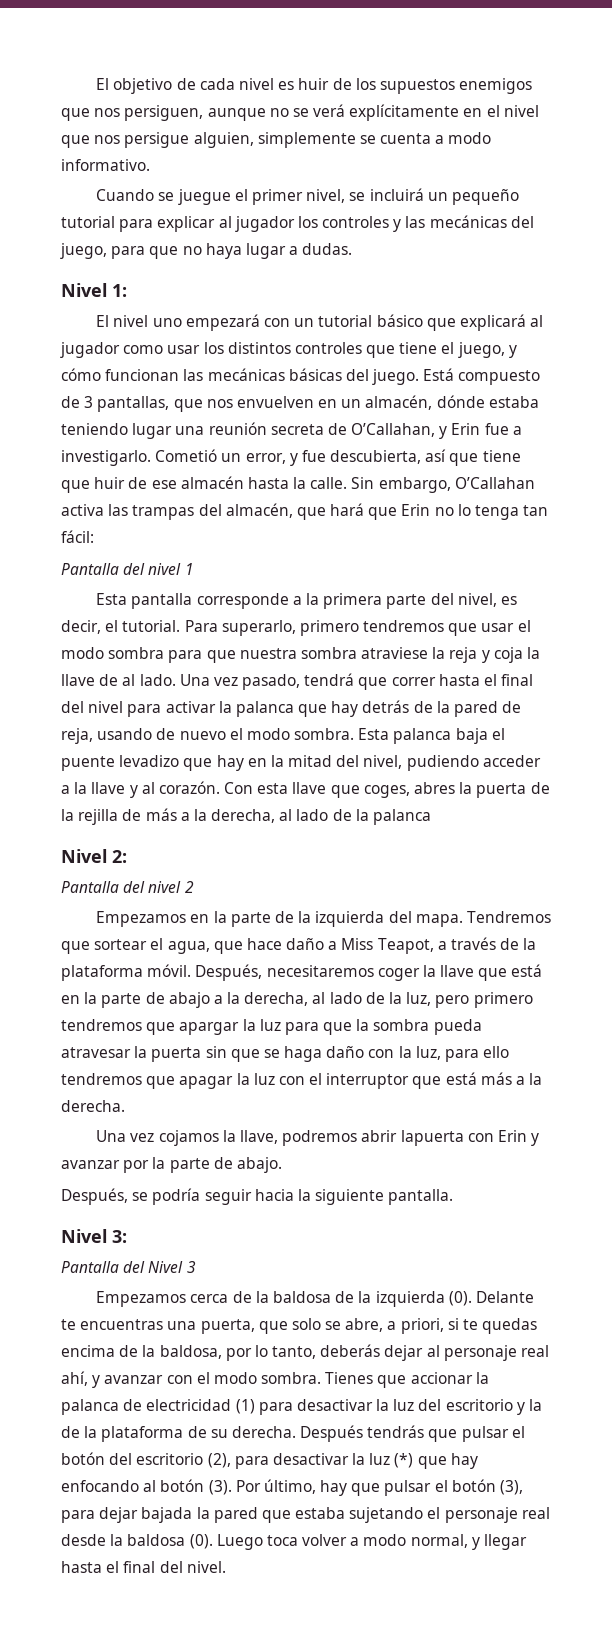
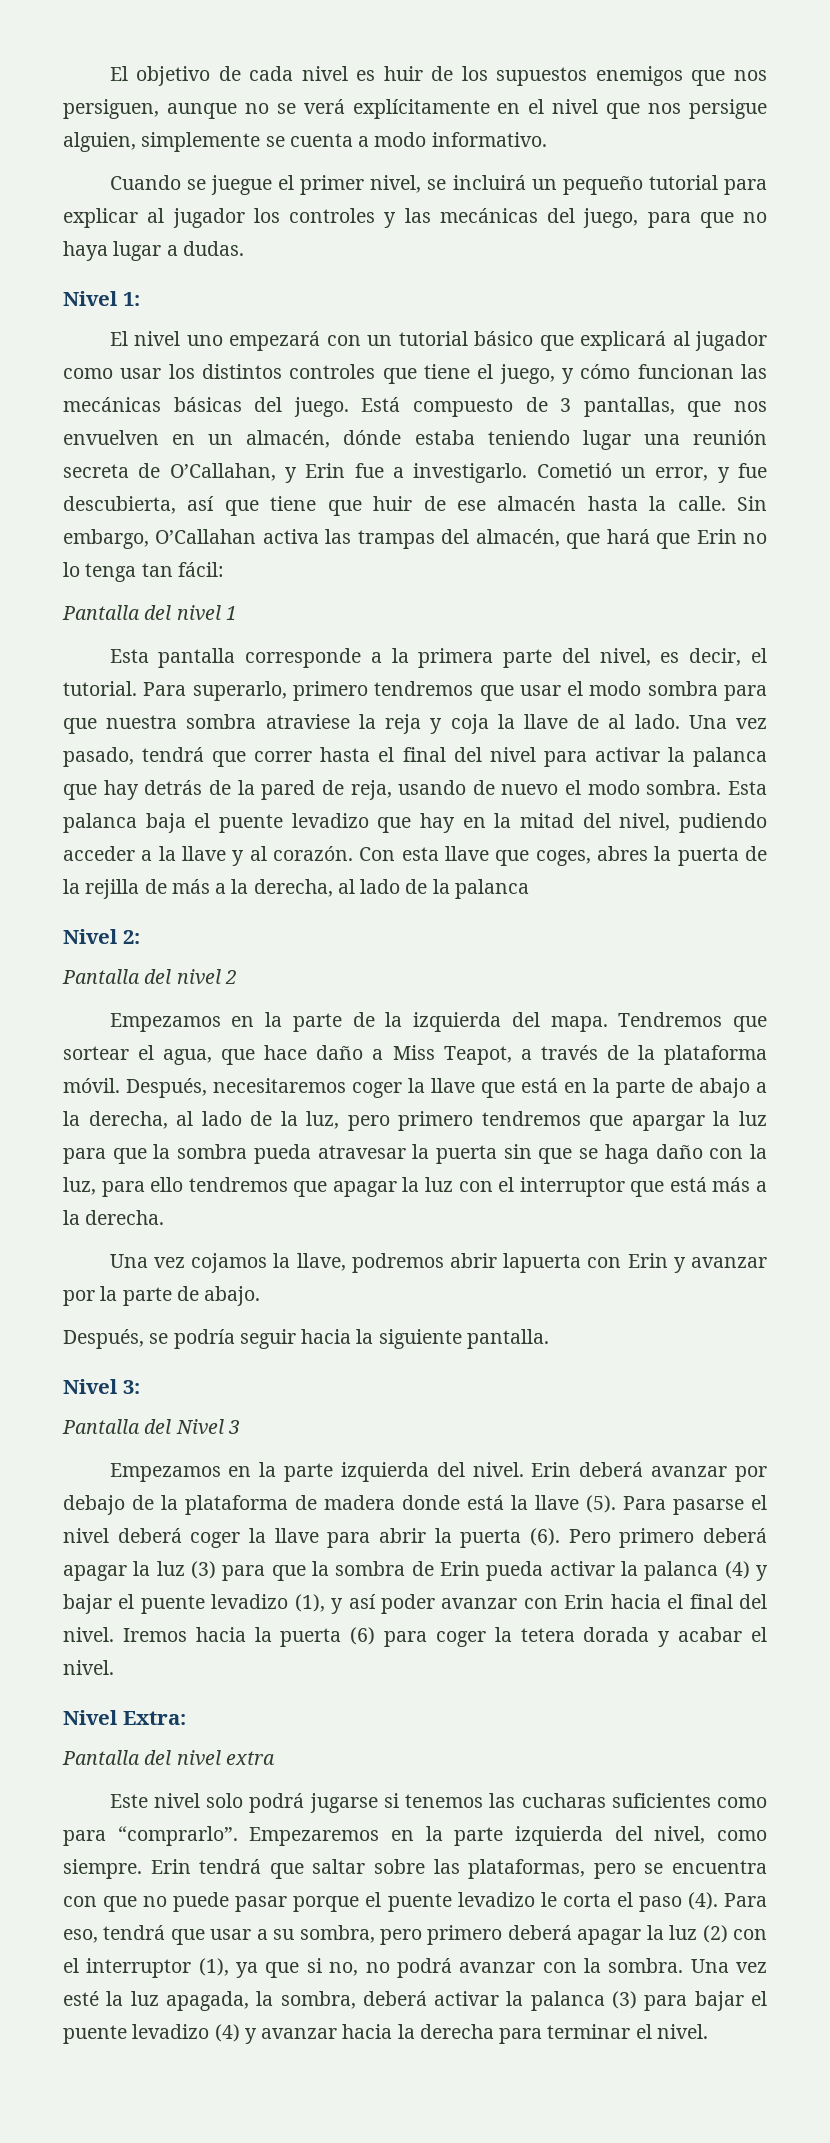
- Empezamos cerca de la baldosa de la izquierda (0). Delante te encuentras una puerta, que solo se abre, a priori, si te quedas encima de la baldosa, por lo tanto, deberás dejar al personaje real ahí, y avanzar con el modo sombra. Tienes que accionar la palanca de electricidad (1) para desactivar la luz del escritorio y la de la plataforma de su derecha. Después tendrás que pulsar el botón del escritorio (2), para desactivar la luz (*) que hay enfocando al botón (3). Por último, hay que pulsar el botón (3), para dejar bajada la pared que estaba sujetando el personaje real desde la baldosa (0). Luego toca volver a modo normal, y llegar hasta el final del nivel.
+ Empezamos en la parte izquierda del nivel. Erin deberá avanzar por debajo de la plataforma de madera donde está la llave (5). Para pasarse el nivel deberá coger la llave para abrir la puerta (6). Pero primero deberá apagar la luz (3) para que la sombra de Erin pueda activar la palanca (4) y bajar el puente levadizo (1), y así poder avanzar con Erin hacia el final del nivel. Iremos hacia la puerta (6) para coger la tetera dorada y acabar el nivel.
+ Nivel Extra:
+ Pantalla del nivel extra
+ Este nivel solo podrá jugarse si tenemos las cucharas suficientes como para “comprarlo”. Empezaremos en la parte izquierda del nivel, como siempre. Erin tendrá que saltar sobre las plataformas, pero se encuentra con que no puede pasar porque el puente levadizo le corta el paso (4). Para eso, tendrá que usar a su sombra, pero primero deberá apagar la luz (2) con el interruptor (1), ya que si no, no podrá avanzar con la sombra. Una vez esté la luz apagada, la sombra, deberá activar la palanca (3) para bajar el puente levadizo (4) y avanzar hacia la derecha para terminar el nivel.

